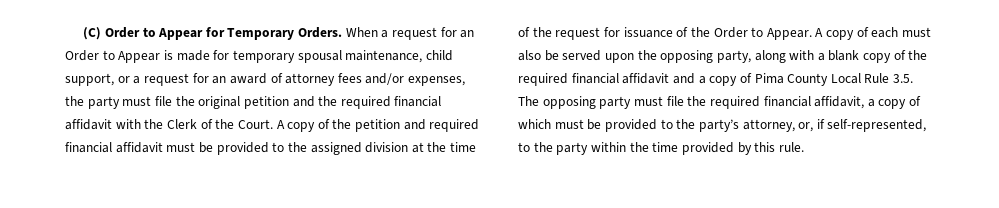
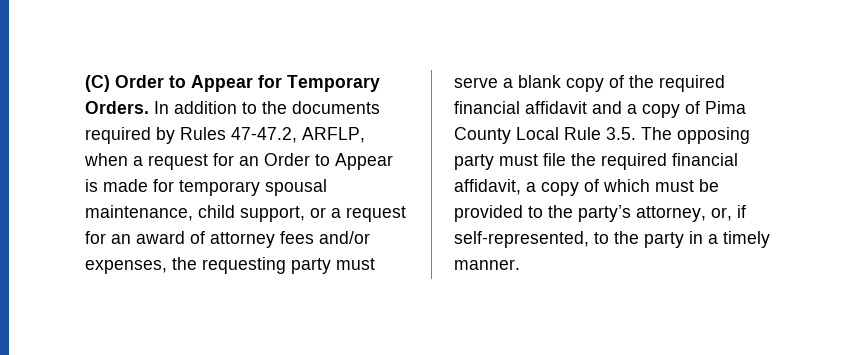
- When a request for an Order to Appear is made for temporary spousal maintenance, child support, or a request for an award of attorney fees and/or expenses, the party must file the original petition and the required financial affidavit with the Clerk of the Court. A copy of the petition and required financial affidavit must be provided to the assigned division at the time of the request for issuance of the Order to Appear. A copy of each must also be served upon the opposing party, along with a blank copy of the required financial affidavit and a copy of Pima County Local Rule 3.5. The opposing party must file the required financial affidavit, a copy of which must be provided to the party’s attorney, or, if self-represented, to the party within the time provided by this rule.
+ In addition to the documents required by Rules 47-47.2, ARFLP, when a request for an Order to Appear is made for temporary spousal maintenance, child support, or a request for an award of attorney fees and/or expenses, the requesting party must serve a blank copy of the required financial affidavit and a copy of Pima County Local Rule 3.5. The opposing party must file the required financial affidavit, a copy of which must be provided to the party’s attorney, or, if self-represented, to the party in a timely manner.

